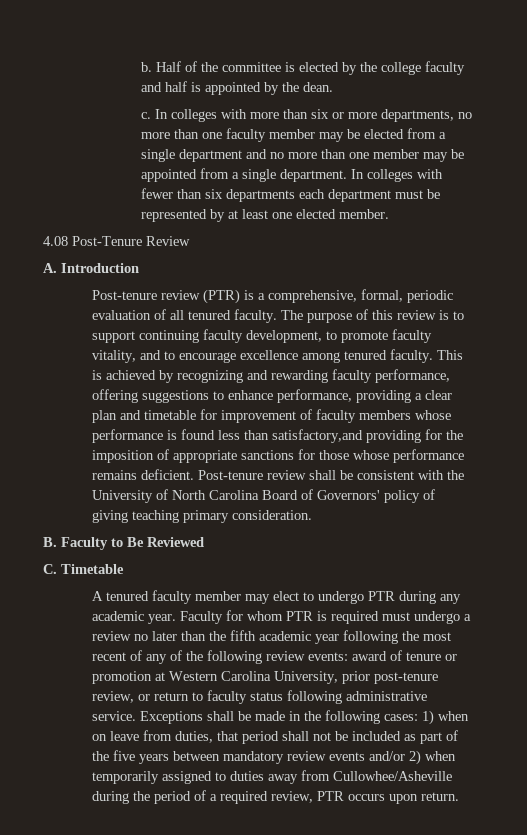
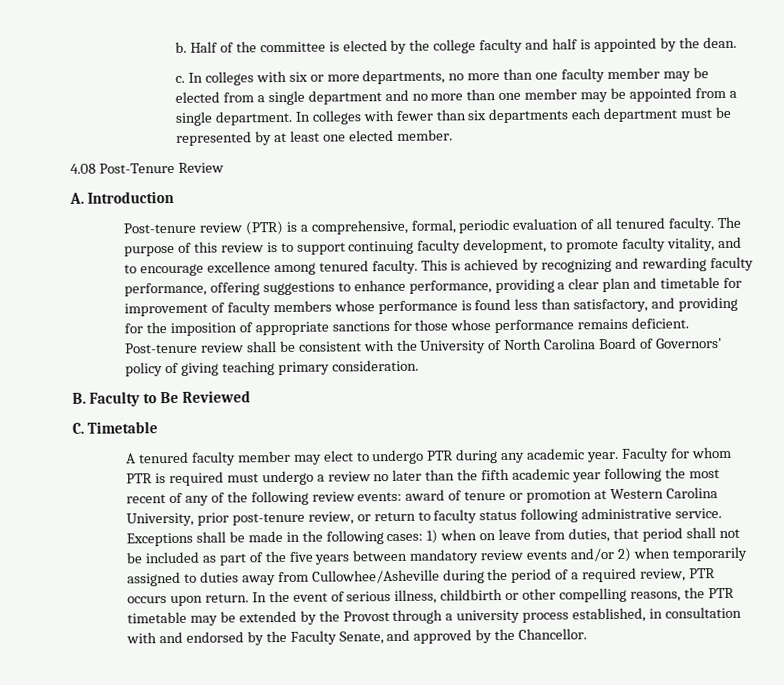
- In colleges with more than six or more departments, no more than one faculty member may be elected from a single department and no more than one member may be appointed from a single department.
+ In colleges with six or more departments, no more than one faculty member may be elected from a single department and no more than one member may be appointed from a single department.
- This is achieved by recognizing and rewarding faculty performance, offering suggestions to enhance performance, providing a clear plan and timetable for improvement of faculty members whose performance is found less than satisfactory,and providing for the imposition of appropriate sanctions for those whose performance remains deficient.
+ This is achieved by recognizing and rewarding faculty performance, offering suggestions to enhance performance, providing a clear plan and timetable for improvement of faculty members whose performance is found less than satisfactory, and providing for the imposition of appropriate sanctions for those whose performance remains deficient.
+ In the event of serious illness, childbirth or other compelling reasons, the PTR timetable may be extended by the Provost through a university process established, in consultation with and endorsed by the Faculty Senate, and approved by the Chancellor.

